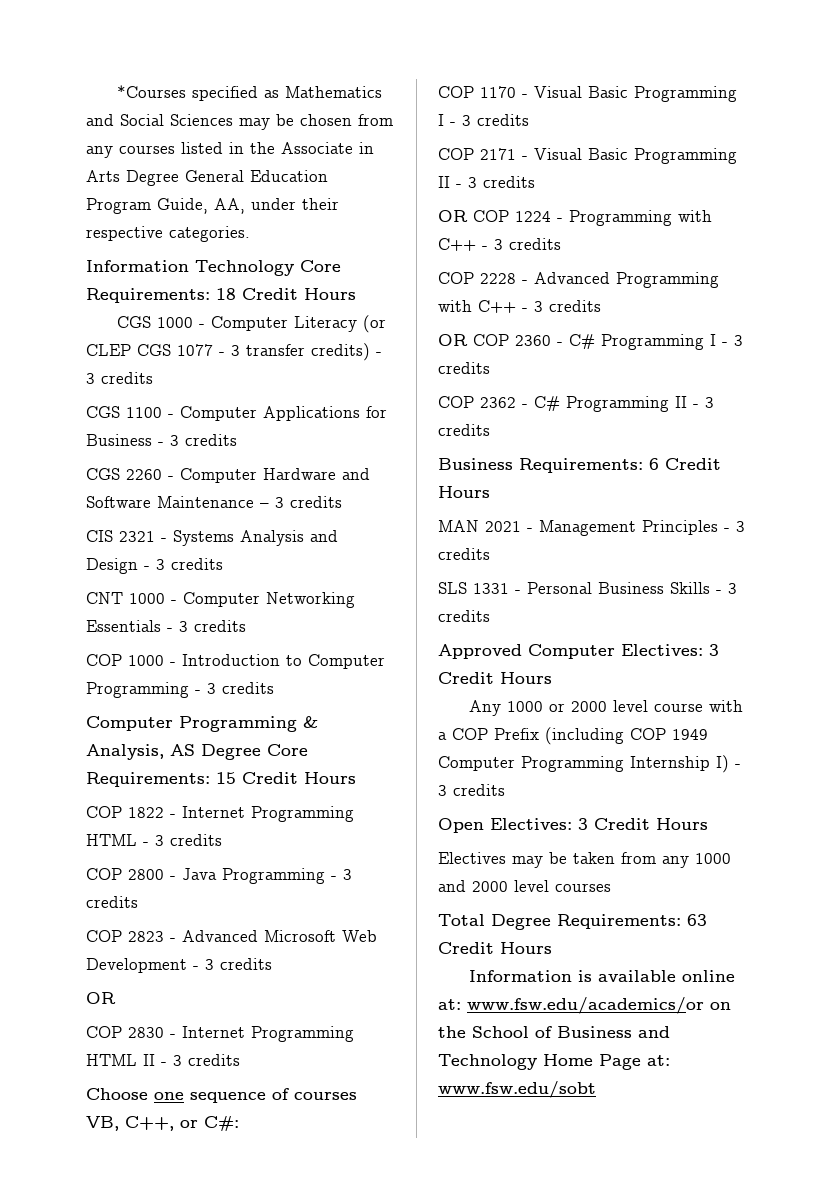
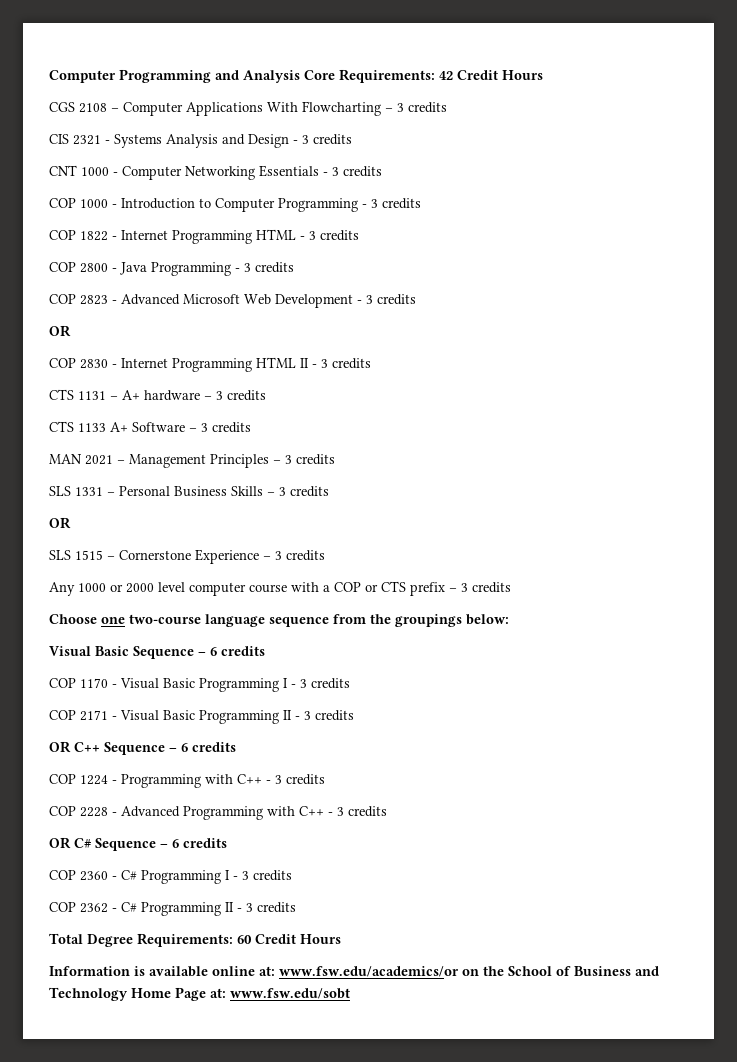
- *Courses specified as Mathematics and Social Sciences may be chosen from any courses listed in the Associate in Arts Degree General Education Program Guide, AA, under their respective categories.
- Information Technology Core Requirements: 18 Credit Hours
+ Computer Programming and Analysis Core Requirements: 42 Credit Hours
- CGS 1000 - Computer Literacy (or CLEP CGS 1077 - 3 transfer credits) - 3 credits
- CGS 1100 - Computer Applications for Business - 3 credits
- CGS 2260 - Computer Hardware and Software Maintenance – 3 credits
+ CGS 2108 – Computer Applications With Flowcharting – 3 credits
- Computer Programming & Analysis, AS Degree Core Requirements: 15 Credit Hours
- Choose one sequence of courses VB, C++, or C#:
+ CTS 1131 – A+ hardware – 3 credits
+ CTS 1133 A+ Software – 3 credits
+ MAN 2021 – Management Principles – 3 credits
+ SLS 1331 – Personal Business Skills – 3 credits
+ OR
+ SLS 1515 – Cornerstone Experience – 3 credits
+ Any 1000 or 2000 level computer course with a COP or CTS prefix – 3 credits
+ Choose one two-course language sequence from the groupings below:
+ Visual Basic Sequence – 6 credits
- OR COP 1224 - Programming with C++ - 3 credits
+ OR C++ Sequence – 6 credits
+ COP 1224 - Programming with C++ - 3 credits
- OR COP 2360 - C# Programming I - 3 credits
+ OR C# Sequence – 6 credits
+ COP 2360 - C# Programming I - 3 credits
- Business Requirements: 6 Credit Hours
- MAN 2021 - Management Principles - 3 credits
- SLS 1331 - Personal Business Skills - 3 credits
- Approved Computer Electives: 3 Credit Hours
- Any 1000 or 2000 level course with a COP Prefix (including COP 1949 Computer Programming Internship I) - 3 credits
- Open Electives: 3 Credit Hours
- Electives may be taken from any 1000 and 2000 level courses
- Total Degree Requirements: 63 Credit Hours
+ Total Degree Requirements: 60 Credit Hours

